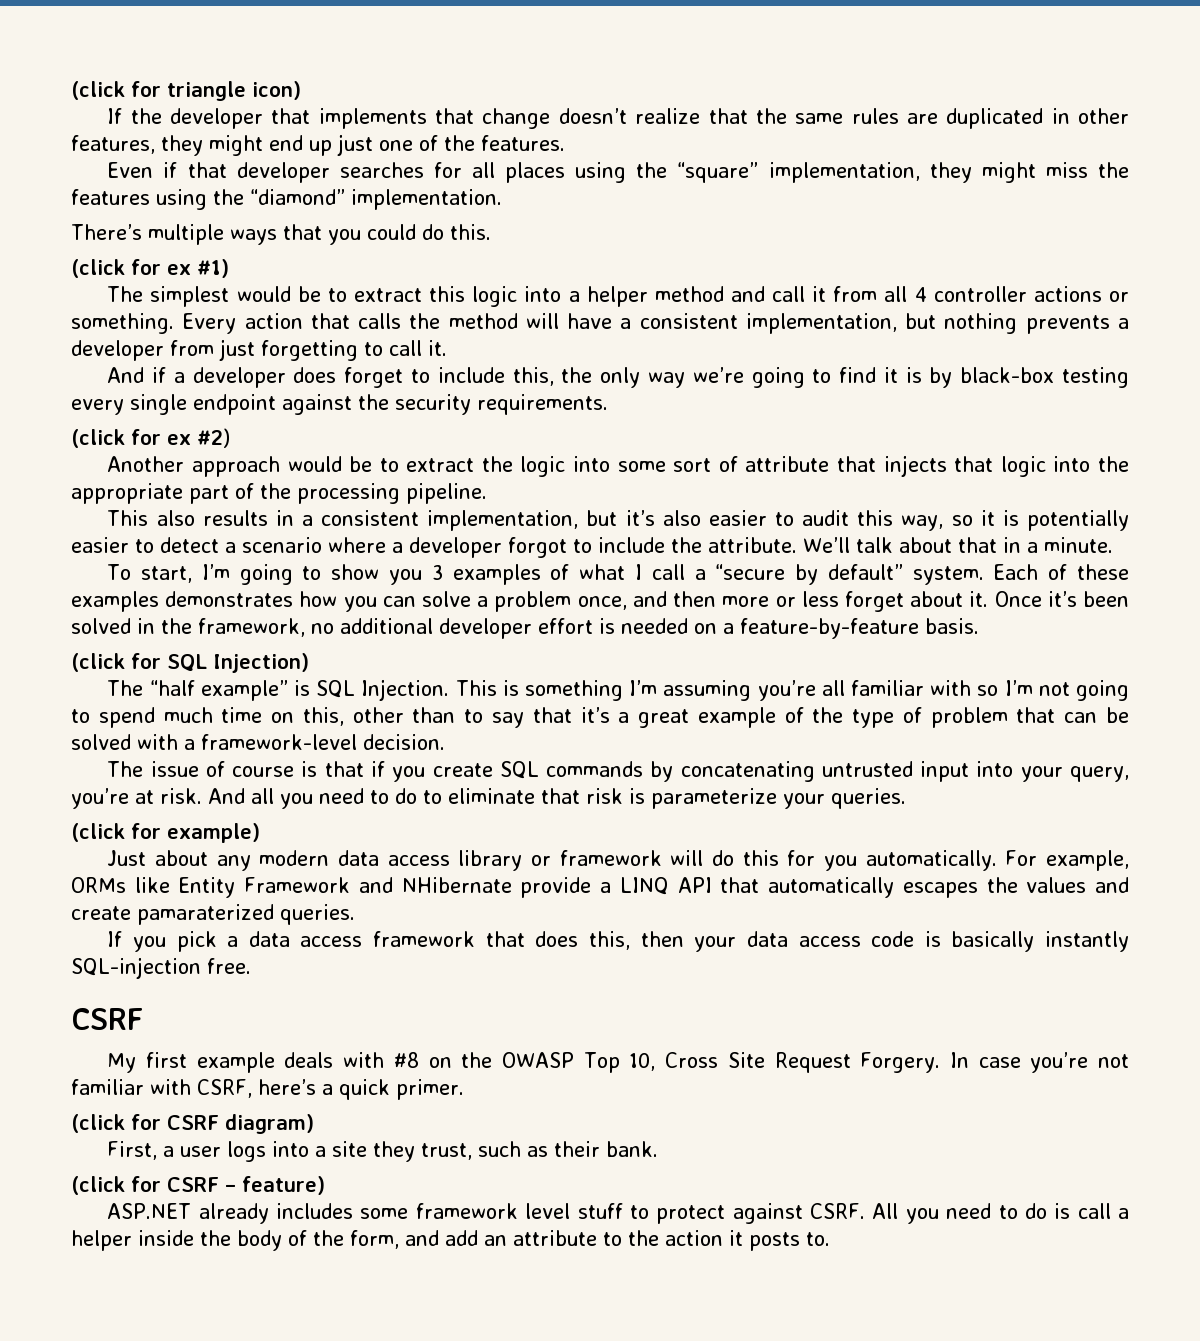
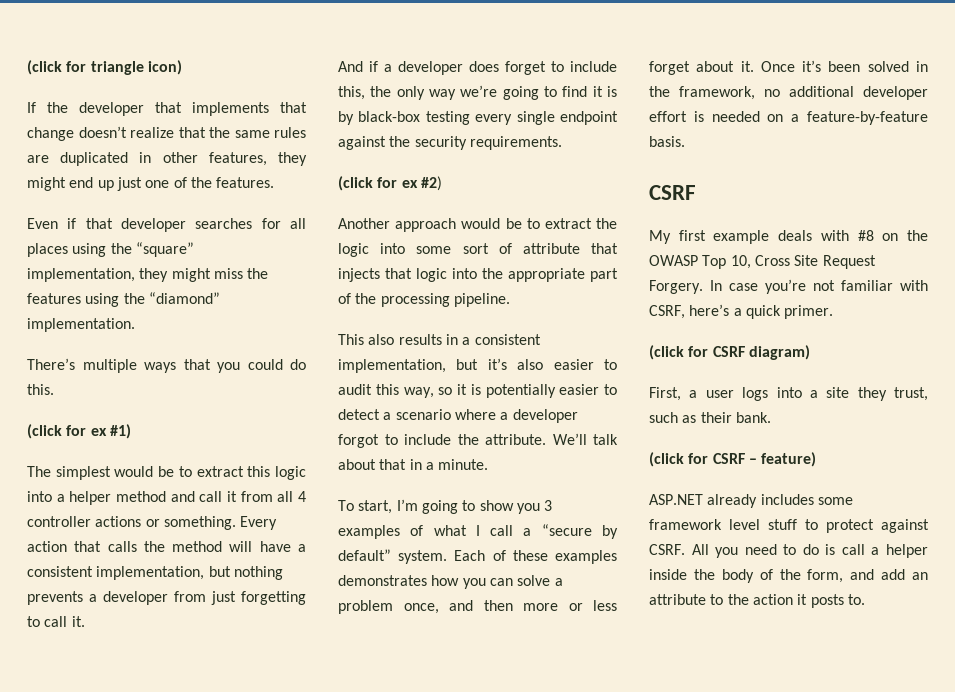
- (click for SQL Injection)
- The “half example” is SQL Injection. This is something I’m assuming you’re all familiar with so I’m not going to spend much time on this, other than to say that it’s a great example of the type of problem that can be solved with a framework-level decision.
- The issue of course is that if you create SQL commands by concatenating untrusted input into your query, you’re at risk. And all you need to do to eliminate that risk is parameterize your queries.
- (click for example)
- Just about any modern data access library or framework will do this for you automatically. For example, ORMs like Entity Framework and NHibernate provide a LINQ API that automatically escapes the values and create pamaraterized queries.
- If you pick a data access framework that does this, then your data access code is basically instantly SQL-injection free.

